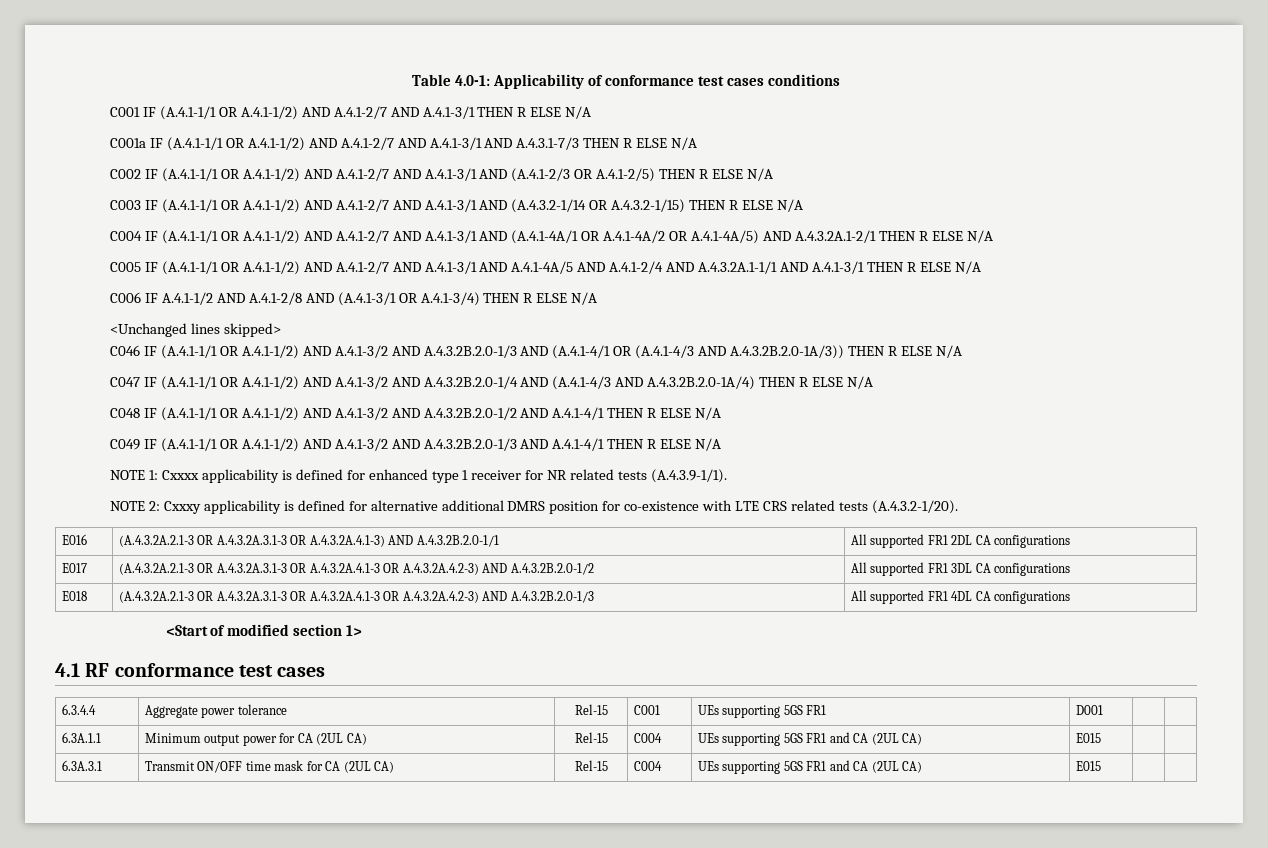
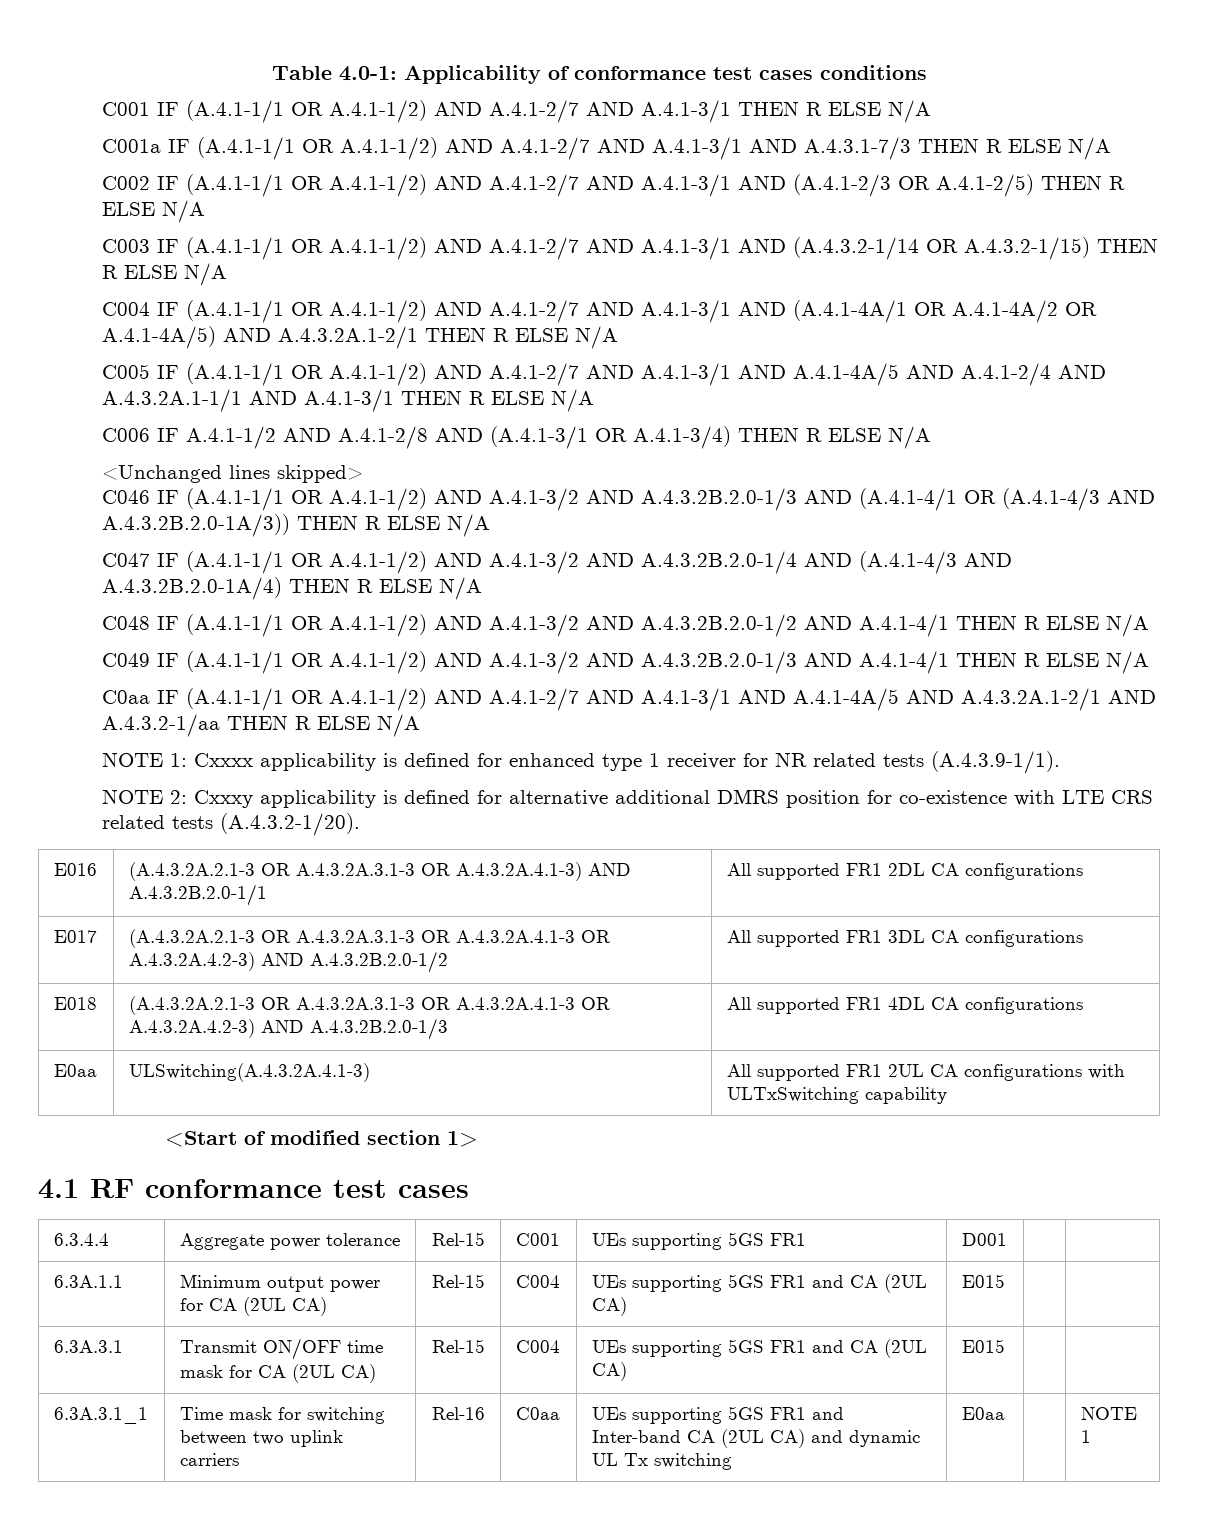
+ C0aa IF (A.4.1-1/1 OR A.4.1-1/2) AND A.4.1-2/7 AND A.4.1-3/1 AND A.4.1-4A/5 AND A.4.3.2A.1-2/1 AND A.4.3.2-1/aa THEN R ELSE N/A
+ E0aa | ULSwitching(A.4.3.2A.4.1-3) | All supported FR1 2UL CA configurations with ULTxSwitching capability
+ 6.3A.3.1_1 | Time mask for switching between two uplink carriers | Rel-16 | C0aa | UEs supporting 5GS FR1 and Inter-band CA (2UL CA) and dynamic UL Tx switching | E0aa | | NOTE 1

